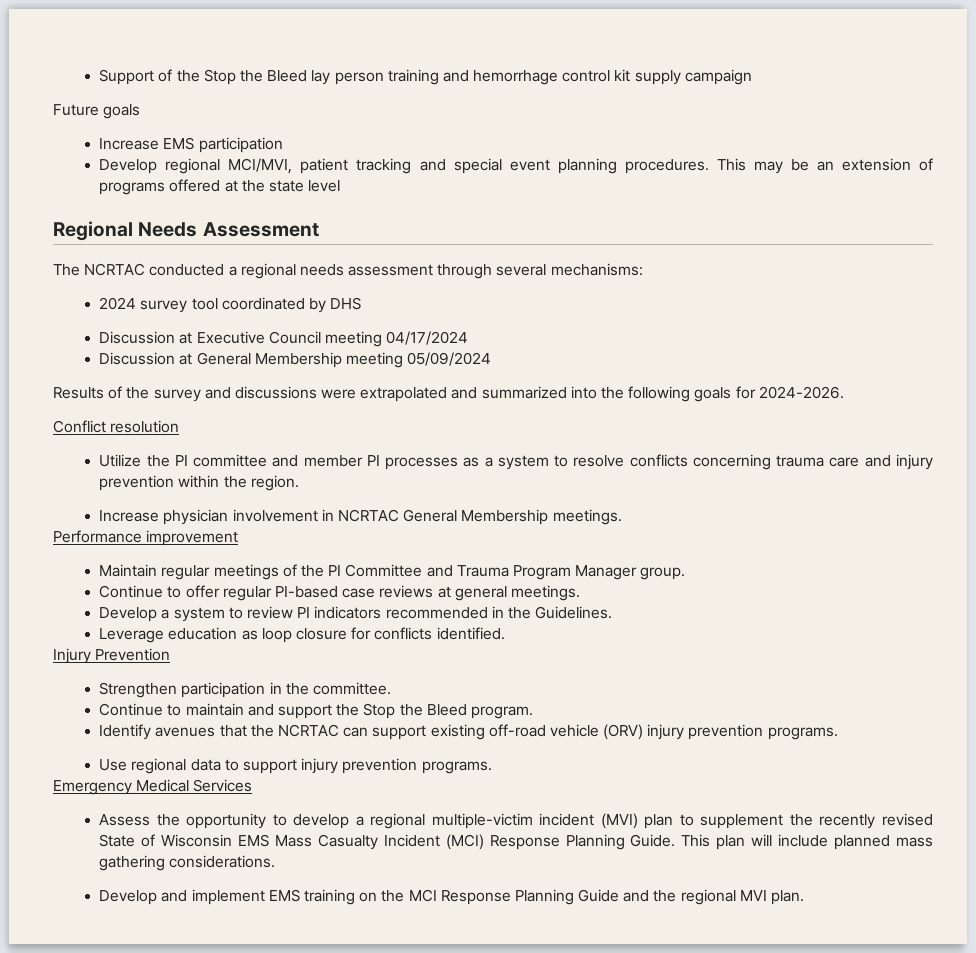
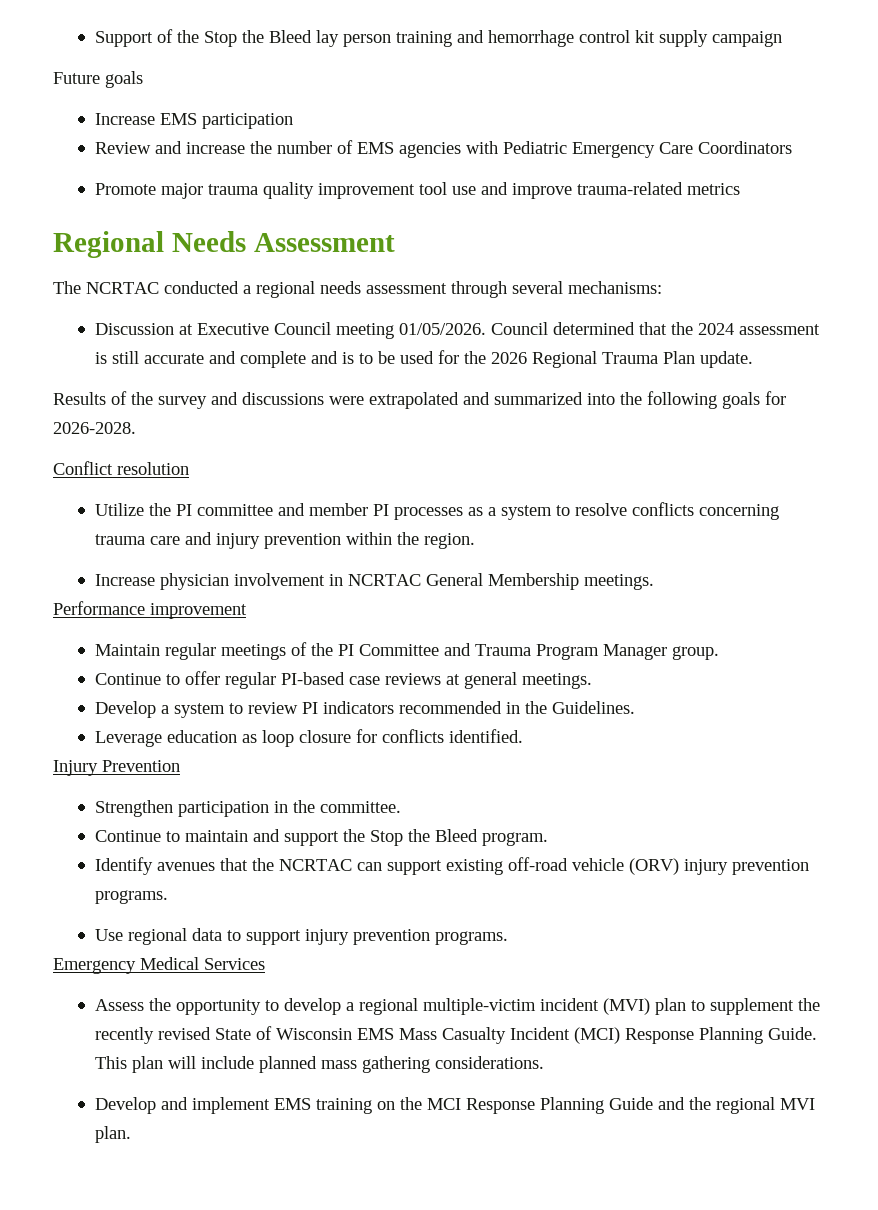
- Develop regional MCI/MVI, patient tracking and special event planning procedures. This may be an extension of programs offered at the state level
+ Review and increase the number of EMS agencies with Pediatric Emergency Care Coordinators
+ Promote major trauma quality improvement tool use and improve trauma-related metrics
- 2024 survey tool coordinated by DHS
- Discussion at Executive Council meeting 04/17/2024
- Discussion at General Membership meeting 05/09/2024
+ Discussion at Executive Council meeting 01/05/2026. Council determined that the 2024 assessment is still accurate and complete and is to be used for the 2026 Regional Trauma Plan update.
- Results of the survey and discussions were extrapolated and summarized into the following goals for 2024-2026.
+ Results of the survey and discussions were extrapolated and summarized into the following goals for 2026-2028.

